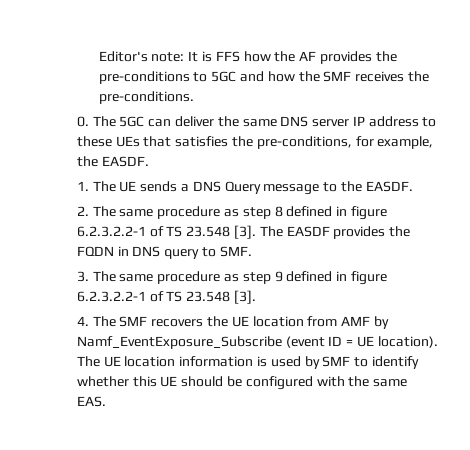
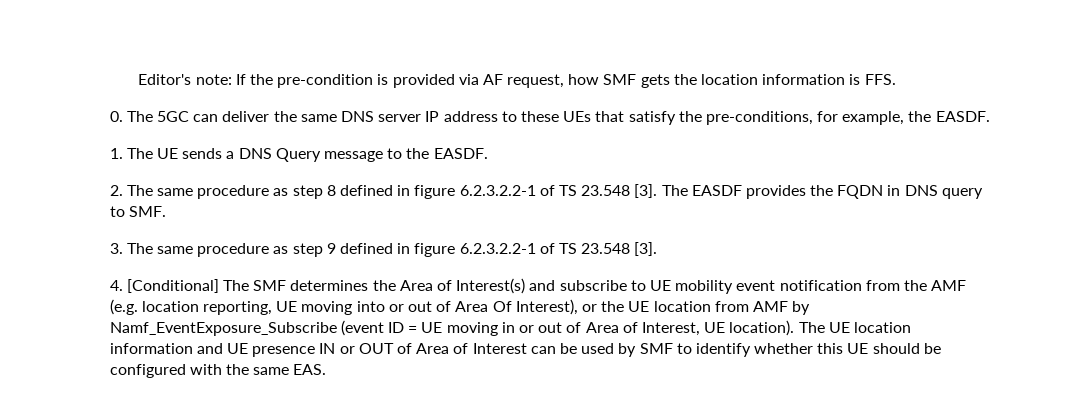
- Editor's note: It is FFS how the AF provides the pre-conditions to 5GC and how the SMF receives the pre-conditions.
+ Editor's note: If the pre-condition is provided via AF request, how SMF gets the location information is FFS.
- 0. The 5GC can deliver the same DNS server IP address to these UEs that satisfies the pre-conditions, for example, the EASDF.
+ 0. The 5GC can deliver the same DNS server IP address to these UEs that satisfy the pre-conditions, for example, the EASDF.
- 4. The SMF recovers the UE location from AMF by Namf_EventExposure_Subscribe (event ID = UE location).
+ 4. [Conditional] The SMF determines the Area of Interest(s) and subscribe to UE mobility event notification from the AMF (e.g. location reporting, UE moving into or out of Area Of Interest), or the UE location from AMF by Namf_EventExposure_Subscribe (event ID = UE moving in or out of Area of Interest, UE location).
- The UE location information is used by SMF to identify whether this UE should be configured with the same EAS.
+ The UE location information and UE presence IN or OUT of Area of Interest can be used by SMF to identify whether this UE should be configured with the same EAS.

